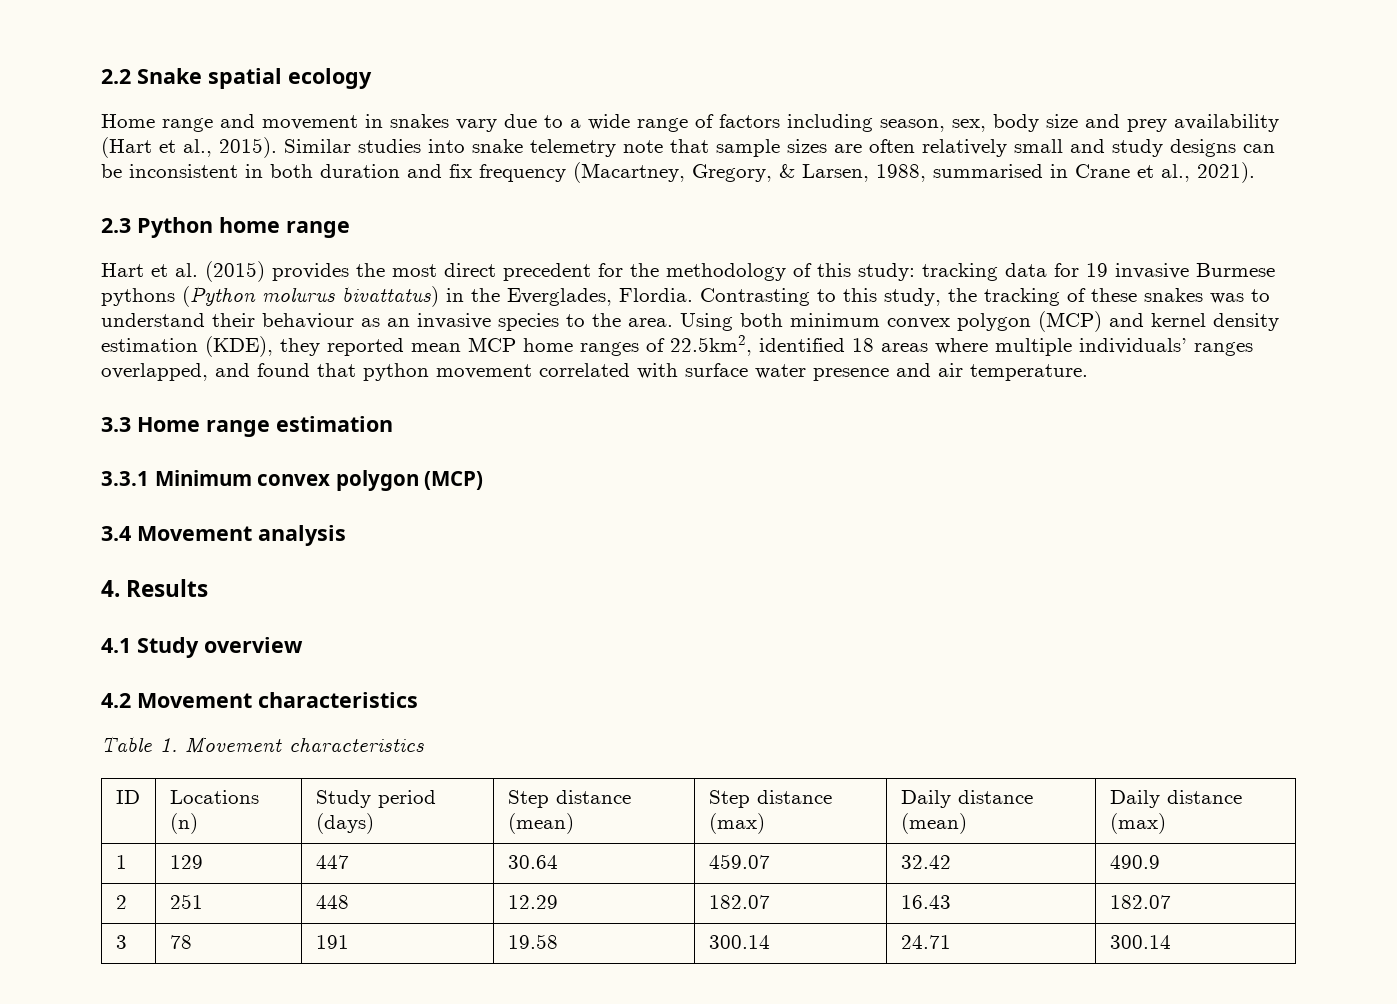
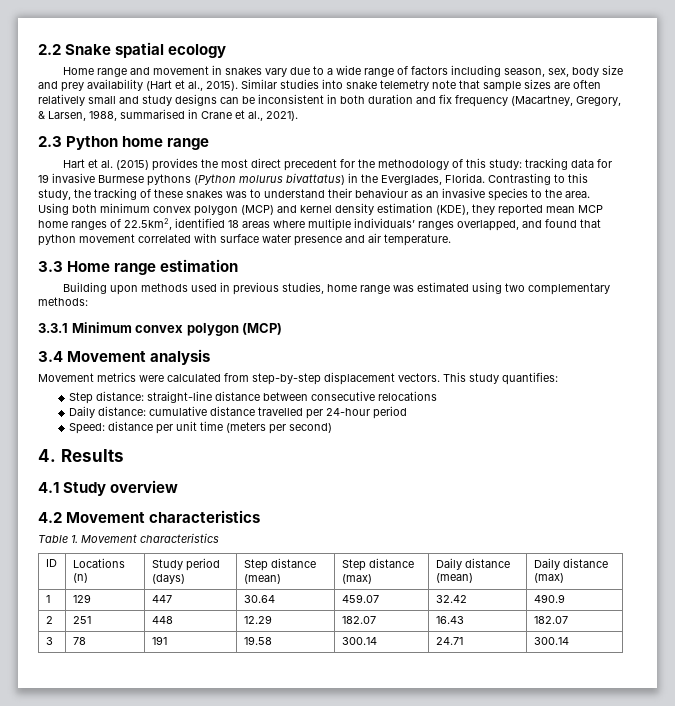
- Hart et al. (2015) provides the most direct precedent for the methodology of this study: tracking data for 19 invasive Burmese pythons (Python molurus bivattatus) in the Everglades, Flordia.
+ Hart et al. (2015) provides the most direct precedent for the methodology of this study: tracking data for 19 invasive Burmese pythons (Python molurus bivattatus) in the Everglades, Florida.
+ Building upon methods used in previous studies, home range was estimated using two complementary methods:
+ Movement metrics were calculated from step-by-step displacement vectors. This study quantifies:
+ Step distance: straight-line distance between consecutive relocations
+ Daily distance: cumulative distance travelled per 24-hour period
+ Speed: distance per unit time (meters per second)

